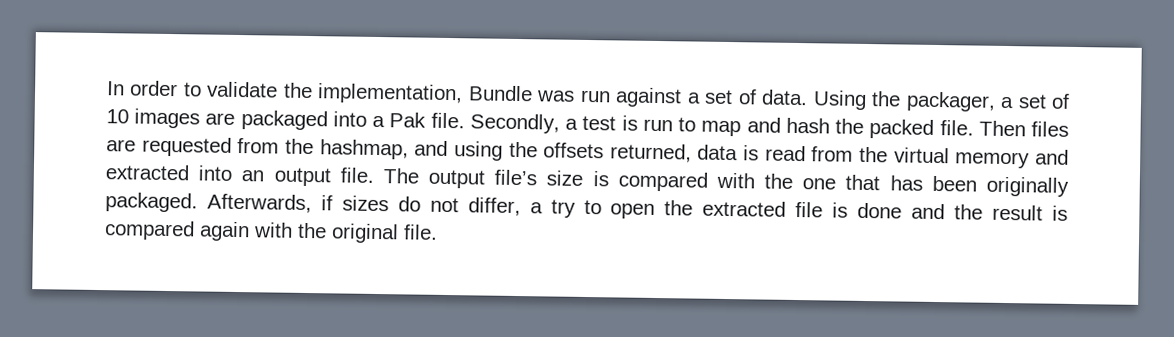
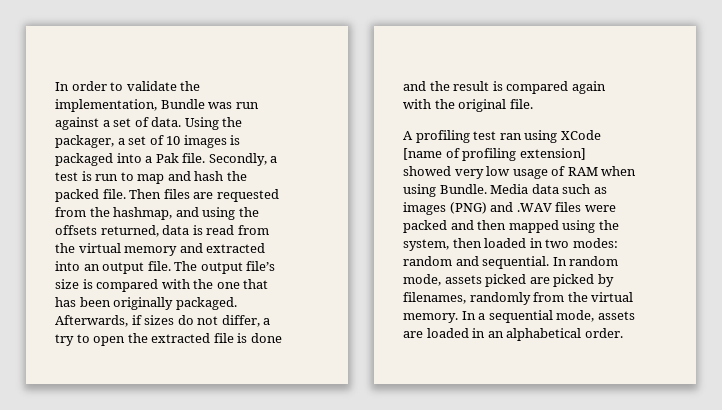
- Using the packager, a set of 10 images are packaged into a Pak file.
+ Using the packager, a set of 10 images is packaged into a Pak file.
+ A profiling test ran using XCode [name of profiling extension] showed very low usage of RAM when using Bundle. Media data such as images (PNG) and .WAV files were packed and then mapped using the system, then loaded in two modes: random and sequential. In random mode, assets picked are picked by filenames, randomly from the virtual memory. In a sequential mode, assets are loaded in an alphabetical order.

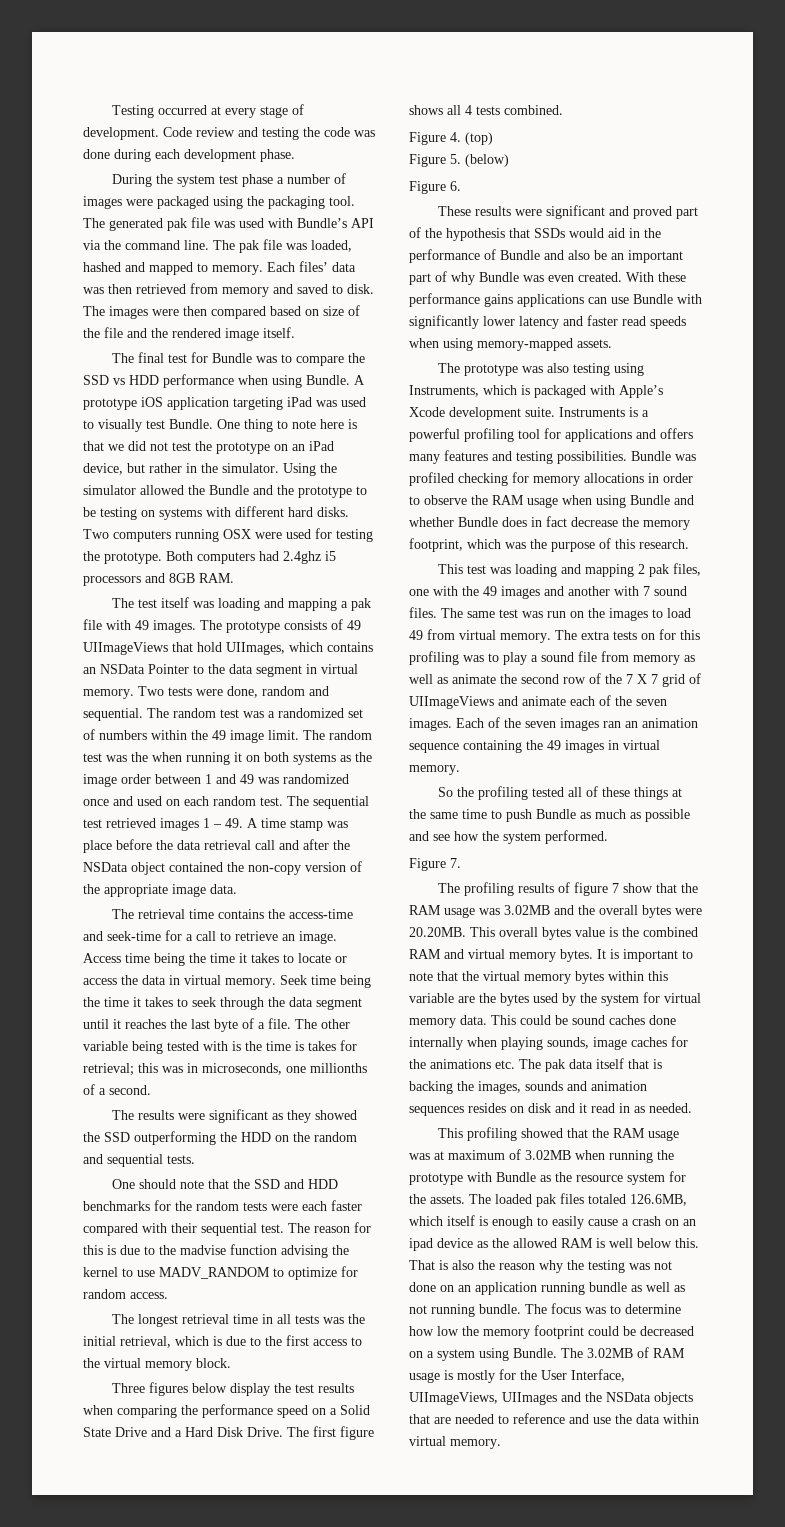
- In order to validate the implementation, Bundle was run against a set of data. Using the packager, a set of 10 images is packaged into a Pak file. Secondly, a test is run to map and hash the packed file. Then files are requested from the hashmap, and using the offsets returned, data is read from the virtual memory and extracted into an output file. The output file’s size is compared with the one that has been originally packaged. Afterwards, if sizes do not differ, a try to open the extracted file is done and the result is compared again with the original file.
- A profiling test ran using XCode [name of profiling extension] showed very low usage of RAM when using Bundle. Media data such as images (PNG) and .WAV files were packed and then mapped using the system, then loaded in two modes: random and sequential. In random mode, assets picked are picked by filenames, randomly from the virtual memory. In a sequential mode, assets are loaded in an alphabetical order.
+ Testing occurred at every stage of development. Code review and testing the code was done during each development phase.
+ During the system test phase a number of images were packaged using the packaging tool. The generated pak file was used with Bundle’s API via the command line. The pak file was loaded, hashed and mapped to memory. Each files’ data was then retrieved from memory and saved to disk. The images were then compared based on size of the file and the rendered image itself.
+ The final test for Bundle was to compare the SSD vs HDD performance when using Bundle. A prototype iOS application targeting iPad was used to visually test Bundle. One thing to note here is that we did not test the prototype on an iPad device, but rather in the simulator. Using the simulator allowed the Bundle and the prototype to be testing on systems with different hard disks. Two computers running OSX were used for testing the prototype. Both computers had 2.4ghz i5 processors and 8GB RAM.
+ The test itself was loading and mapping a pak file with 49 images. The prototype consists of 49 UIImageViews that hold UIImages, which contains an NSData Pointer to the data segment in virtual memory. Two tests were done, random and sequential. The random test was a randomized set of numbers within the 49 image limit. The random test was the when running it on both systems as the image order between 1 and 49 was randomized once and used on each random test. The sequential test retrieved images 1 – 49. A time stamp was place before the data retrieval call and after the NSData object contained the non-copy version of the appropriate image data.
+ The retrieval time contains the access-time and seek-time for a call to retrieve an image. Access time being the time it takes to locate or access the data in virtual memory. Seek time being the time it takes to seek through the data segment until it reaches the last byte of a file. The other variable being tested with is the time is takes for retrieval; this was in microseconds, one millionths of a second.
+ The results were significant as they showed the SSD outperforming the HDD on the random and sequential tests.
+ One should note that the SSD and HDD benchmarks for the random tests were each faster compared with their sequential test. The reason for this is due to the madvise function advising the kernel to use MADV_RANDOM to optimize for random access.
+ The longest retrieval time in all tests was the initial retrieval, which is due to the first access to the virtual memory block.
+ Three figures below display the test results when comparing the performance speed on a Solid State Drive and a Hard Disk Drive. The first figure shows all 4 tests combined.
+ Figure 4. (top)
+ Figure 5. (below)
+ Figure 6.
+ These results were significant and proved part of the hypothesis that SSDs would aid in the performance of Bundle and also be an important part of why Bundle was even created. With these performance gains applications can use Bundle with significantly lower latency and faster read speeds when using memory-mapped assets.
+ The prototype was also testing using Instruments, which is packaged with Apple’s Xcode development suite. Instruments is a powerful profiling tool for applications and offers many features and testing possibilities. Bundle was profiled checking for memory allocations in order to observe the RAM usage when using Bundle and whether Bundle does in fact decrease the memory footprint, which was the purpose of this research.
+ This test was loading and mapping 2 pak files, one with the 49 images and another with 7 sound files. The same test was run on the images to load 49 from virtual memory. The extra tests on for this profiling was to play a sound file from memory as well as animate the second row of the 7 X 7 grid of UIImageViews and animate each of the seven images. Each of the seven images ran an animation sequence containing the 49 images in virtual memory.
+ So the profiling tested all of these things at the same time to push Bundle as much as possible and see how the system performed.
+ Figure 7.
+ The profiling results of figure 7 show that the RAM usage was 3.02MB and the overall bytes were 20.20MB. This overall bytes value is the combined RAM and virtual memory bytes. It is important to note that the virtual memory bytes within this variable are the bytes used by the system for virtual memory data. This could be sound caches done internally when playing sounds, image caches for the animations etc. The pak data itself that is backing the images, sounds and animation sequences resides on disk and it read in as needed.
+ This profiling showed that the RAM usage was at maximum of 3.02MB when running the prototype with Bundle as the resource system for the assets. The loaded pak files totaled 126.6MB, which itself is enough to easily cause a crash on an ipad device as the allowed RAM is well below this. That is also the reason why the testing was not done on an application running bundle as well as not running bundle. The focus was to determine how low the memory footprint could be decreased on a system using Bundle. The 3.02MB of RAM usage is mostly for the User Interface, UIImageViews, UIImages and the NSData objects that are needed to reference and use the data within virtual memory.

